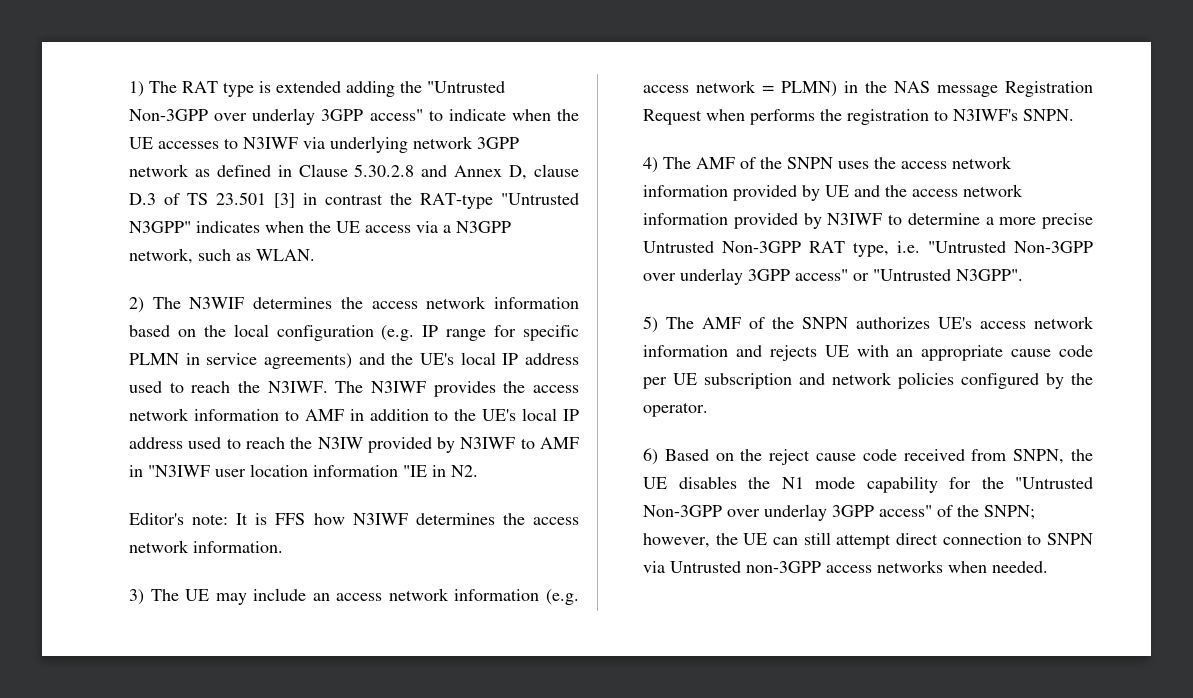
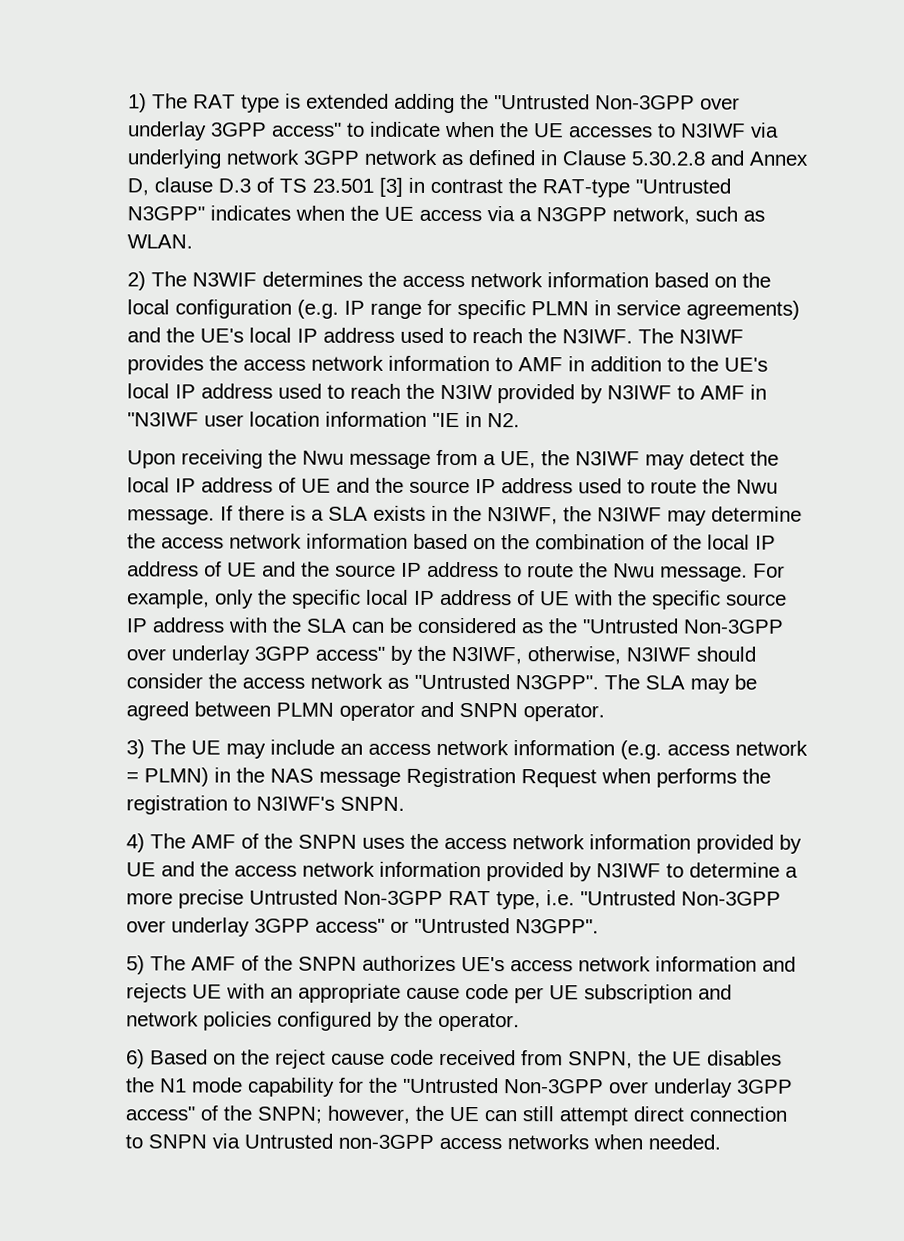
- Editor's note: It is FFS how N3IWF determines the access network information.
+ Upon receiving the Nwu message from a UE, the N3IWF may detect the local IP address of UE and the source IP address used to route the Nwu message. If there is a SLA exists in the N3IWF, the N3IWF may determine the access network information based on the combination of the local IP address of UE and the source IP address to route the Nwu message. For example, only the specific local IP address of UE with the specific source IP address with the SLA can be considered as the "Untrusted Non-3GPP over underlay 3GPP access" by the N3IWF, otherwise, N3IWF should consider the access network as "Untrusted N3GPP". The SLA may be agreed between PLMN operator and SNPN operator.

